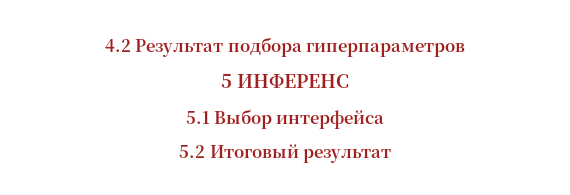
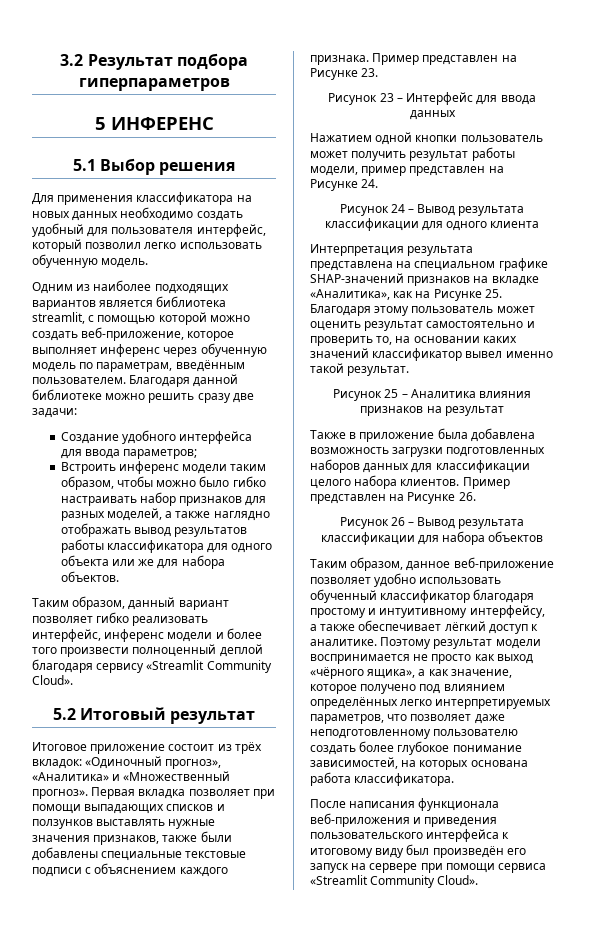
- 4.2 Результат подбора гиперпараметров
+ 3.2 Результат подбора гиперпараметров
- 5.1 Выбор интерфейса
+ 5.1 Выбор решения
+ Для применения классификатора на новых данных необходимо создать удобный для пользователя интерфейс, который позволил легко использовать обученную модель.
+ Одним из наиболее подходящих вариантов является библиотека streamlit, с помощью которой можно создать веб-приложение, которое выполняет инференс через обученную модель по параметрам, введённым пользователем. Благодаря данной библиотеке можно решить сразу две задачи:
+ Создание удобного интерфейса для ввода параметров;
+ Встроить инференс модели таким образом, чтобы можно было гибко настраивать набор признаков для разных моделей, а также наглядно отображать вывод результатов работы классификатора для одного объекта или же для набора объектов.
+ Таким образом, данный вариант позволяет гибко реализовать интерфейс, инференс модели и более того произвести полноценный деплой благодаря сервису «Streamlit Community Cloud».
  5.2 Итоговый результат
+ Итоговое приложение состоит из трёх вкладок: «Одиночный прогноз», «Аналитика» и «Множественный прогноз». Первая вкладка позволяет при помощи выпадающих списков и ползунков выставлять нужные значения признаков, также были добавлены специальные текстовые подписи с объяснением каждого признака. Пример представлен на Рисунке 23.
+ Рисунок 23 – Интерфейс для ввода данных
+ Нажатием одной кнопки пользователь может получить результат работы модели, пример представлен на Рисунке 24.
+ Рисунок 24 – Вывод результата классификации для одного клиента
+ Интерпретация результата представлена на специальном графике SHAP-значений признаков на вкладке «Аналитика», как на Рисунке 25. Благодаря этому пользователь может оценить результат самостоятельно и проверить то, на основании каких значений классификатор вывел именно такой результат.
+ Рисунок 25 – Аналитика влияния признаков на результат
+ Также в приложение была добавлена возможность загрузки подготовленных наборов данных для классификации целого набора клиентов. Пример представлен на Рисунке 26.
+ Рисунок 26 – Вывод результата классификации для набора объектов
+ Таким образом, данное веб-приложение позволяет удобно использовать обученный классификатор благодаря простому и интуитивному интерфейсу, а также обеспечивает лёгкий доступ к аналитике. Поэтому результат модели воспринимается не просто как выход «чёрного ящика», а как значение, которое получено под влиянием определённых легко интерпретируемых параметров, что позволяет даже неподготовленному пользователю создать более глубокое понимание зависимостей, на которых основана работа классификатора.
+ После написания функционала веб-приложения и приведения пользовательского интерфейса к итоговому виду был произведён его запуск на сервере при помощи сервиса «Streamlit Community Cloud».

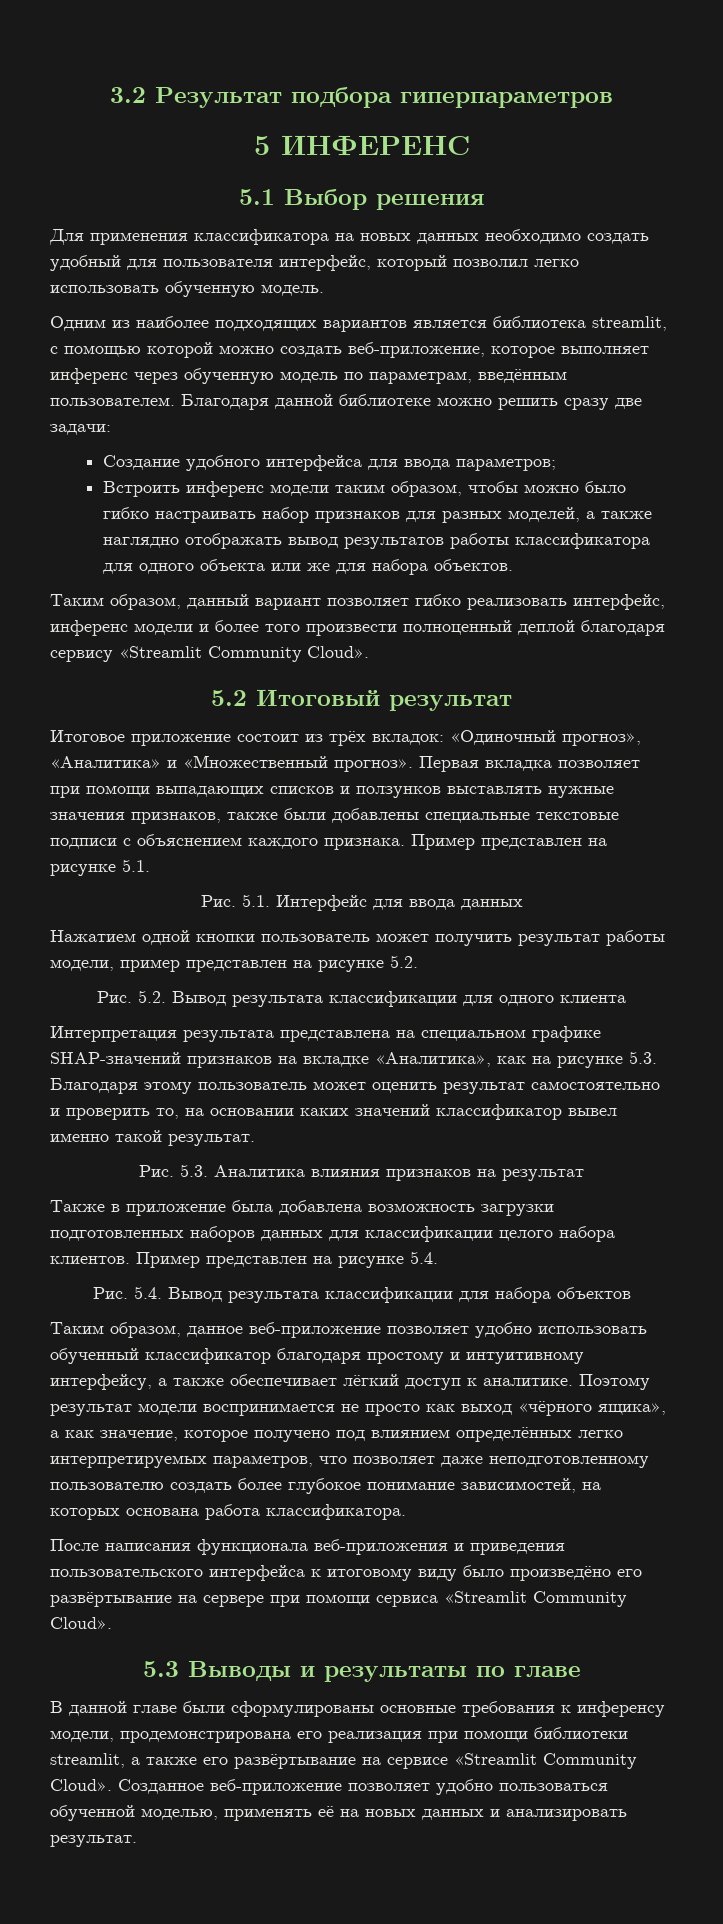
- Пример представлен на Рисунке 23.
- Рисунок 23 – Интерфейс для ввода данных
+ Пример представлен на рисунке 5.1.
+ Рис. 5.1. Интерфейс для ввода данных
- Нажатием одной кнопки пользователь может получить результат работы модели, пример представлен на Рисунке 24.
- Рисунок 24 – Вывод результата классификации для одного клиента
+ Нажатием одной кнопки пользователь может получить результат работы модели, пример представлен на рисунке 5.2.
+ Рис. 5.2. Вывод результата классификации для одного клиента
- Интерпретация результата представлена на специальном графике SHAP-значений признаков на вкладке «Аналитика», как на Рисунке 25. Благодаря этому пользователь может оценить результат самостоятельно и проверить то, на основании каких значений классификатор вывел именно такой результат.
+ Интерпретация результата представлена на специальном графике SHAP-значений признаков на вкладке «Аналитика», как на рисунке 5.3. Благодаря этому пользователь может оценить результат самостоятельно и проверить то, на основании каких значений классификатор вывел именно такой результат.
- Рисунок 25 – Аналитика влияния признаков на результат
+ Рис. 5.3. Аналитика влияния признаков на результат
- Пример представлен на Рисунке 26.
- Рисунок 26 – Вывод результата классификации для набора объектов
+ Пример представлен на рисунке 5.4.
+ Рис. 5.4. Вывод результата классификации для набора объектов
- После написания функционала веб-приложения и приведения пользовательского интерфейса к итоговому виду был произведён его запуск на сервере при помощи сервиса «Streamlit Community Cloud».
+ После написания функционала веб-приложения и приведения пользовательского интерфейса к итоговому виду было произведёно его развёртывание на сервере при помощи сервиса «Streamlit Community Cloud».
+ 5.3 Выводы и результаты по главе
+ В данной главе были сформулированы основные требования к инференсу модели, продемонстрирована его реализация при помощи библиотеки streamlit, а также его развёртывание на сервисе «Streamlit Community Cloud». Созданное веб-приложение позволяет удобно пользоваться обученной моделью, применять её на новых данных и анализировать результат.

